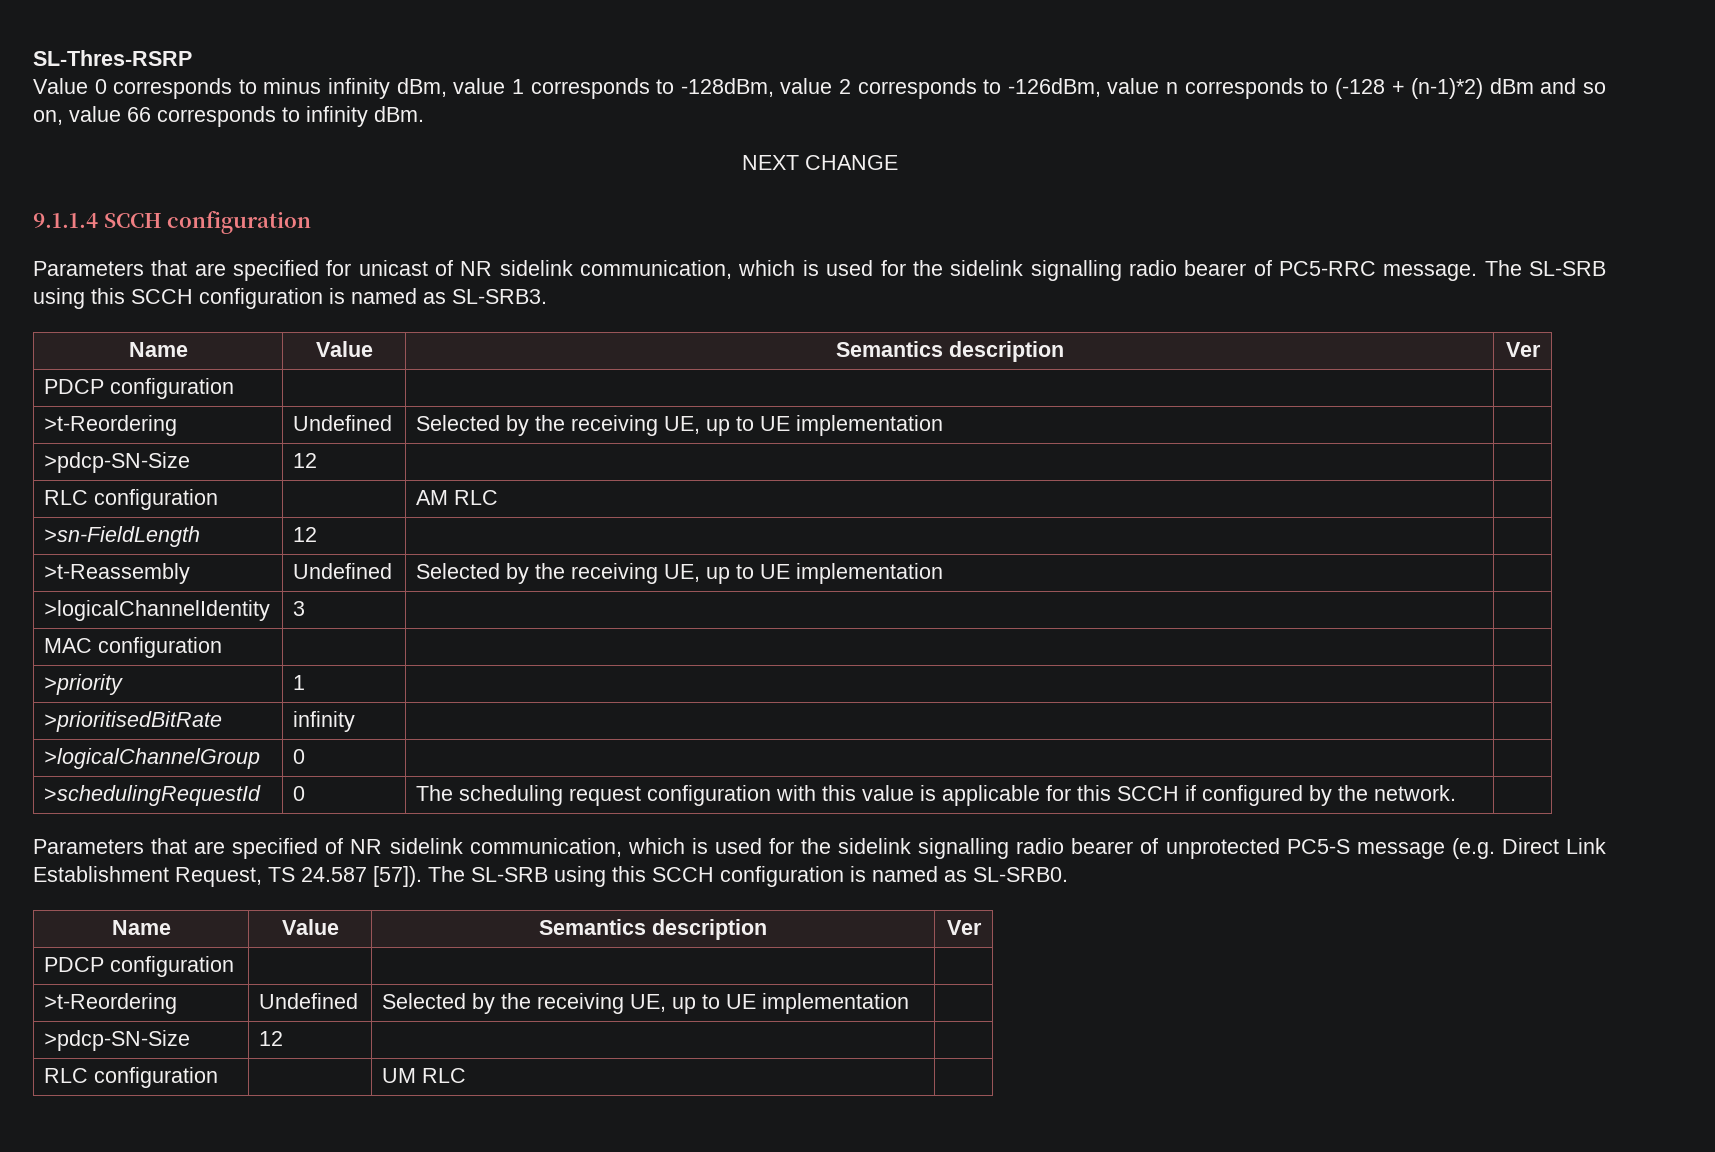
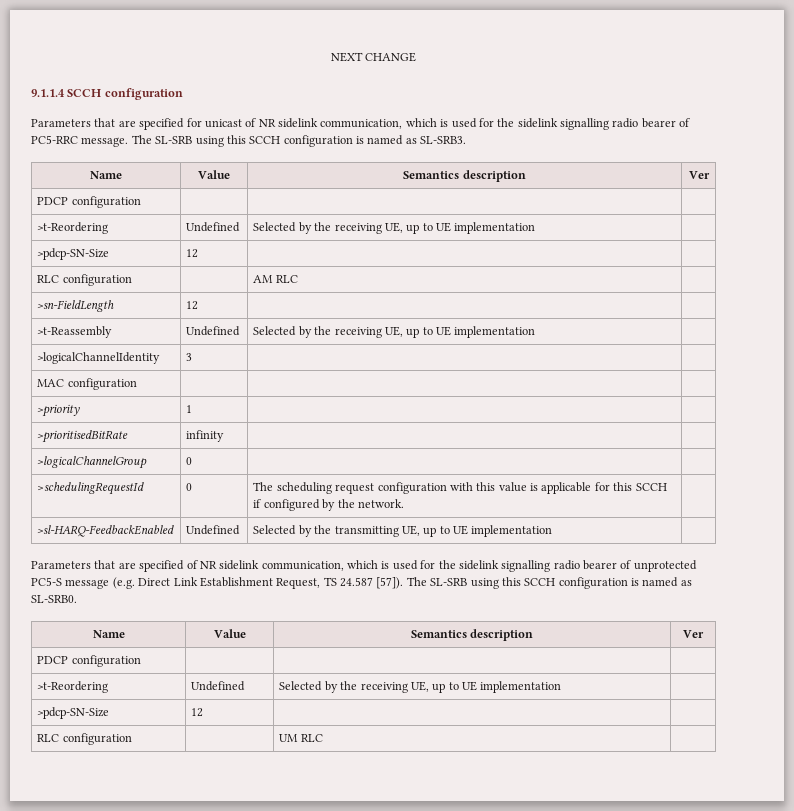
- SL-Thres-RSRP
- Value 0 corresponds to minus infinity dBm, value 1 corresponds to -128dBm, value 2 corresponds to -126dBm, value n corresponds to (-128 + (n-1)*2) dBm and so on, value 66 corresponds to infinity dBm.
+ >sl-HARQ-FeedbackEnabled | Undefined | Selected by the transmitting UE, up to UE implementation |

